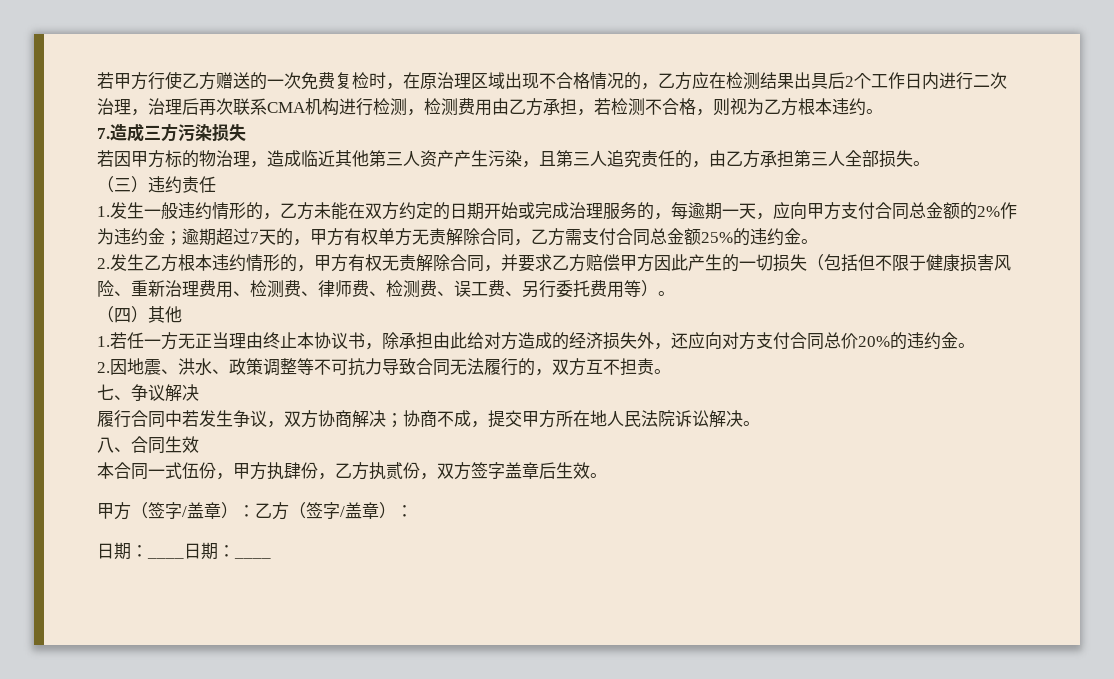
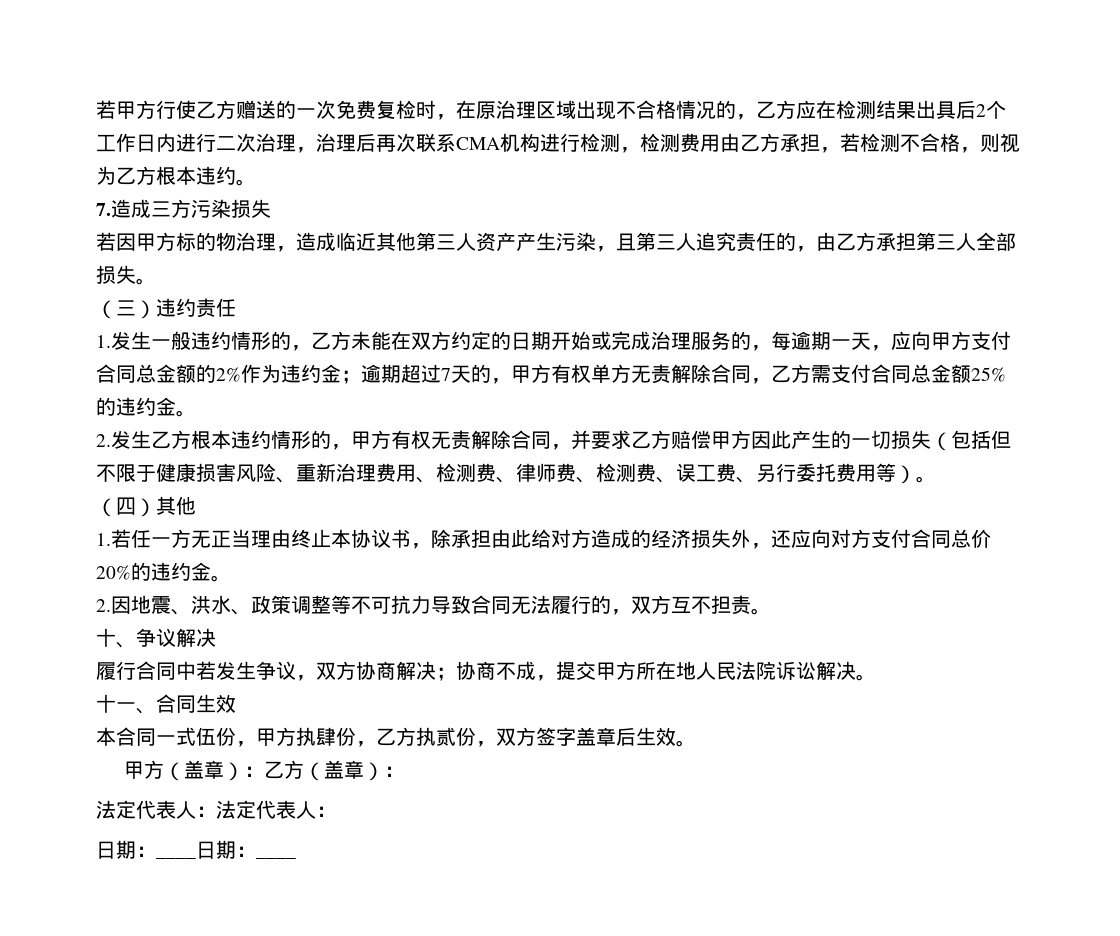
- 七、争议解决
+ 十、争议解决
- 八、合同生效
+ 十一、合同生效
- 甲方（签字/盖章）：乙方（签字/盖章）：
+ 甲方（盖章）：乙方（盖章）：
+ 法定代表人：法定代表人：

